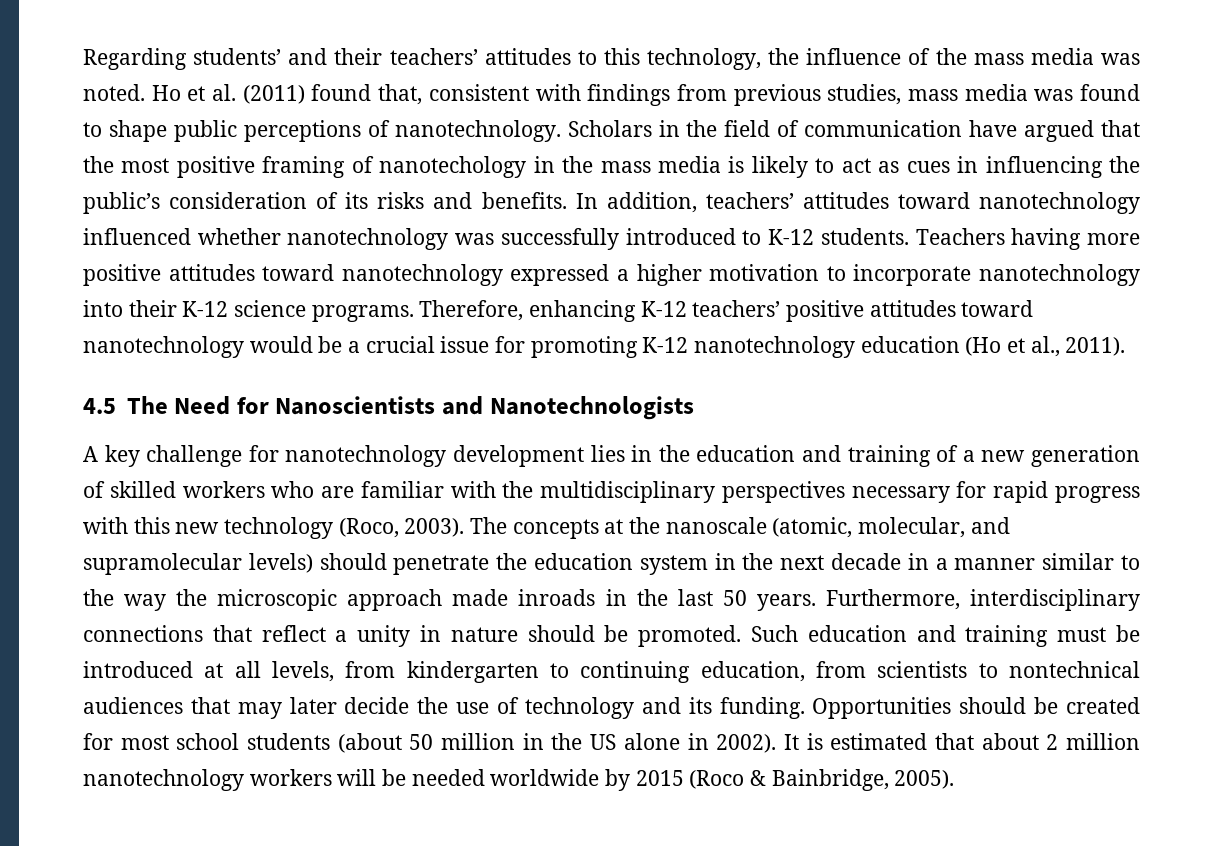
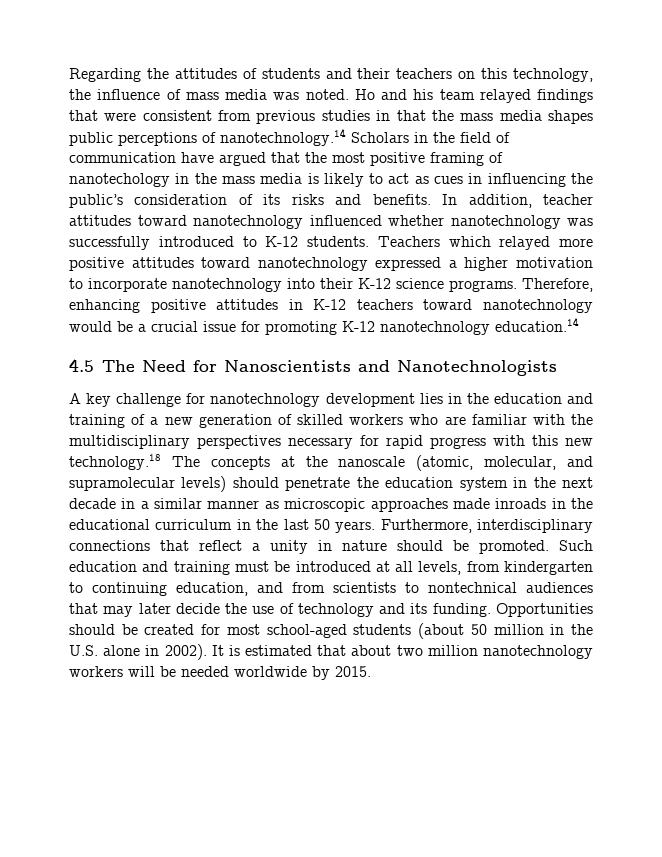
- Regarding students’ and their teachers’ attitudes to this technology, the influence of the mass media was noted.
+ Regarding the attitudes of students and their teachers on this technology, the influence of mass media was noted.
- Ho et al. (2011) found that, consistent with findings from previous studies, mass media was found to shape public perceptions of nanotechnology. Scholars in the field of communication have argued that the most positive framing of nanotechology in the mass media is likely to act as cues in influencing the public’s consideration of its risks and benefits.
+ Ho and his team relayed findings that were consistent from previous studies in that the mass media shapes public perceptions of nanotechnology.14 Scholars in the field of communication have argued that the most positive framing of nanotechology in the mass media is likely to act as cues in influencing the public’s consideration of its risks and benefits.
- In addition, teachers’ attitudes toward nanotechnology influenced whether nanotechnology was successfully introduced to K-12 students.
+ In addition, teacher attitudes toward nanotechnology influenced whether nanotechnology was successfully introduced to K-12 students.
- Teachers having more positive attitudes toward nanotechnology expressed a higher motivation to incorporate nanotechnology into their K-12 science programs.
+ Teachers which relayed more positive attitudes toward nanotechnology expressed a higher motivation to incorporate nanotechnology into their K-12 science programs.
- Therefore, enhancing K-12 teachers’ positive attitudes toward nanotechnology would be a crucial issue for promoting K-12 nanotechnology education (Ho et al., 2011).
+ Therefore, enhancing positive attitudes in K-12 teachers toward nanotechnology would be a crucial issue for promoting K-12 nanotechnology education.14
- A key challenge for nanotechnology development lies in the education and training of a new generation of skilled workers who are familiar with the multidisciplinary perspectives necessary for rapid progress with this new technology (Roco, 2003). The concepts at the nanoscale (atomic, molecular, and supramolecular levels) should penetrate the education system in the next decade in a manner similar to the way the microscopic approach made inroads in the last 50 years.
+ A key challenge for nanotechnology development lies in the education and training of a new generation of skilled workers who are familiar with the multidisciplinary perspectives necessary for rapid progress with this new technology.18 The concepts at the nanoscale (atomic, molecular, and supramolecular levels) should penetrate the education system in the next decade in a similar manner as microscopic approaches made inroads in the educational curriculum in the last 50 years.
- Such education and training must be introduced at all levels, from kindergarten to continuing education, from scientists to nontechnical audiences that may later decide the use of technology and its funding.
+ Such education and training must be introduced at all levels, from kindergarten to continuing education, and from scientists to nontechnical audiences that may later decide the use of technology and its funding.
- Opportunities should be created for most school students (about 50 million in the US alone in 2002).
+ Opportunities should be created for most school-aged students (about 50 million in the U.S. alone in 2002).
- It is estimated that about 2 million nanotechnology workers will be needed worldwide by 2015 (Roco & Bainbridge, 2005).
+ It is estimated that about two million nanotechnology workers will be needed worldwide by 2015.

